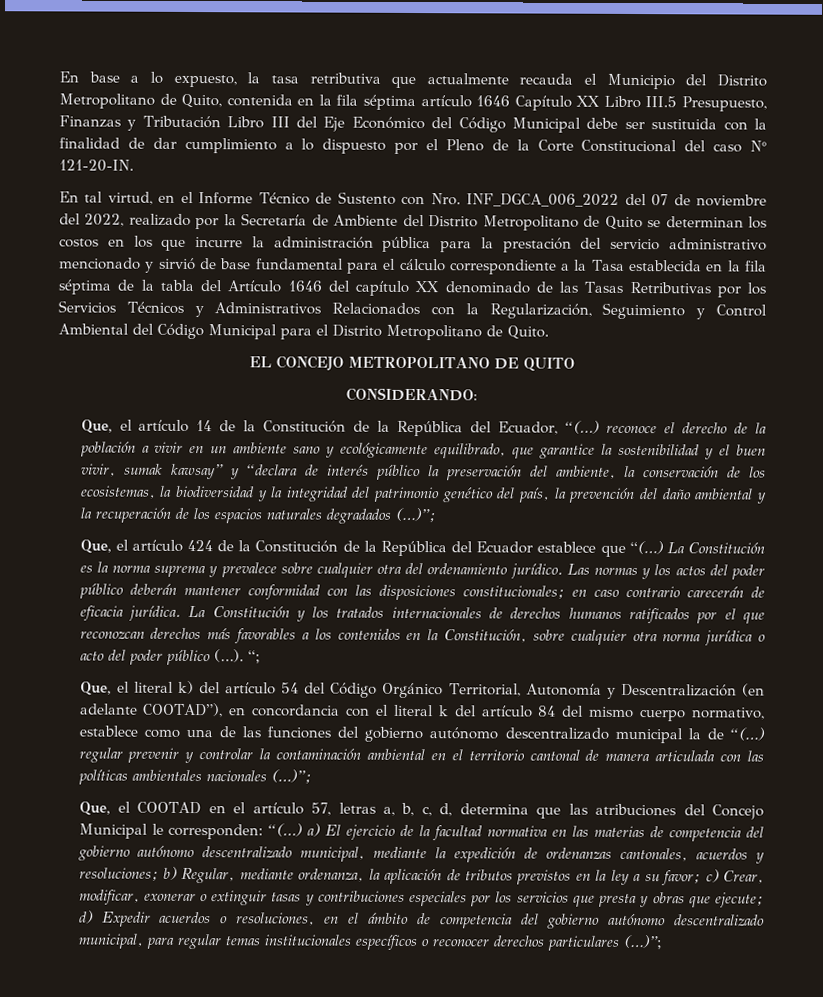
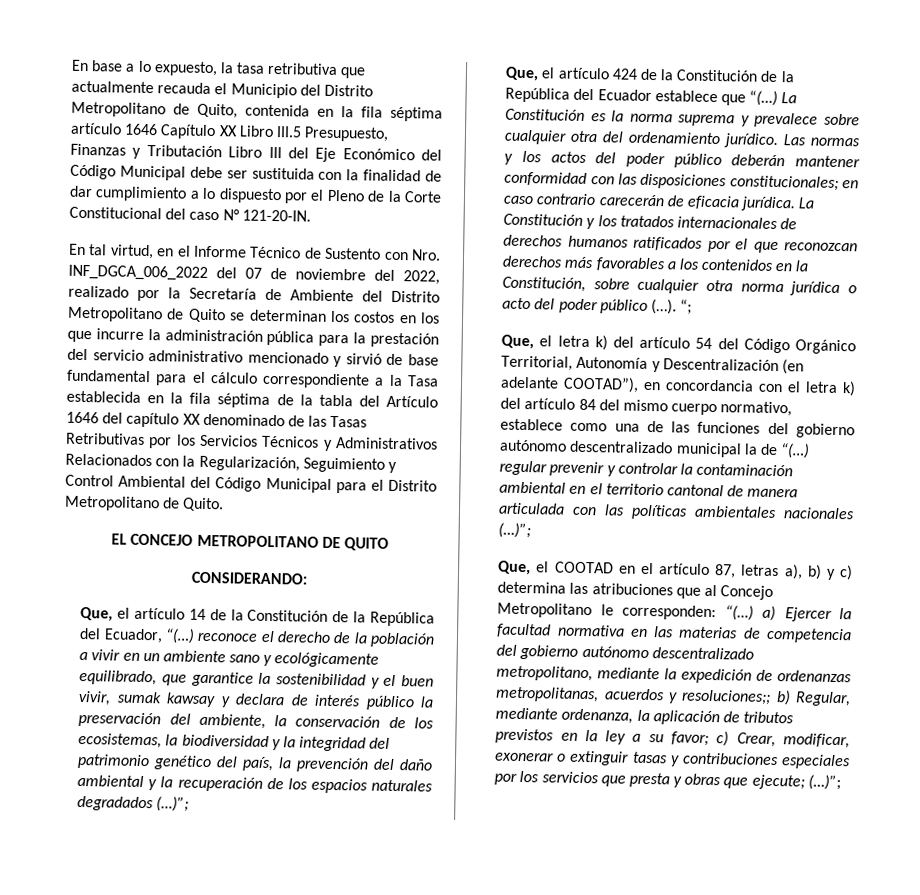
- Que, el artículo 14 de la Constitución de la República del Ecuador, “(…) reconoce el derecho de la población a vivir en un ambiente sano y ecológicamente equilibrado, que garantice la sostenibilidad y el buen vivir, sumak kawsay” y “declara de interés público la preservación del ambiente, la conservación de los ecosistemas, la biodiversidad y la integridad del patrimonio genético del país, la prevención del daño ambiental y la recuperación de los espacios naturales degradados (…)”;
+ Que, el artículo 14 de la Constitución de la República del Ecuador, “(…) reconoce el derecho de la población a vivir en un ambiente sano y ecológicamente equilibrado, que garantice la sostenibilidad y el buen vivir, sumak kawsay y declara de interés público la preservación del ambiente, la conservación de los ecosistemas, la biodiversidad y la integridad del patrimonio genético del país, la prevención del daño ambiental y la recuperación de los espacios naturales degradados (…)”;
- Que, el literal k) del artículo 54 del Código Orgánico Territorial, Autonomía y Descentralización (en adelante COOTAD”), en concordancia con el literal k del artículo 84 del mismo cuerpo normativo, establece como una de las funciones del gobierno autónomo descentralizado municipal la de “(…) regular prevenir y controlar la contaminación ambiental en el territorio cantonal de manera articulada con las políticas ambientales nacionales (…)”;
+ Que, el letra k) del artículo 54 del Código Orgánico Territorial, Autonomía y Descentralización (en adelante COOTAD”), en concordancia con el letra k) del artículo 84 del mismo cuerpo normativo, establece como una de las funciones del gobierno autónomo descentralizado municipal la de “(…) regular prevenir y controlar la contaminación ambiental en el territorio cantonal de manera articulada con las políticas ambientales nacionales (…)”;
- Que, el COOTAD en el artículo 57, letras a, b, c, d, determina que las atribuciones del Concejo Municipal le corresponden:
+ Que, el COOTAD en el artículo 87, letras a), b) y c) determina las atribuciones que al Concejo Metropolitano le corresponden:
- “(…) a) El ejercicio de la facultad normativa en las materias de competencia del gobierno autónomo descentralizado municipal, mediante la expedición de ordenanzas cantonales, acuerdos y resoluciones;
+ “(…) a) Ejercer la facultad normativa en las materias de competencia del gobierno autónomo descentralizado metropolitano, mediante la expedición de ordenanzas metropolitanas, acuerdos y resoluciones;;
- c) Crear, modificar, exonerar o extinguir tasas y contribuciones especiales por los servicios que presta y obras que ejecute; d) Expedir acuerdos o resoluciones, en el ámbito de competencia del gobierno autónomo descentralizado municipal, para regular temas institucionales específicos o reconocer derechos particulares (…)”;
+ c) Crear, modificar, exonerar o extinguir tasas y contribuciones especiales por los servicios que presta y obras que ejecute; (…)”;

